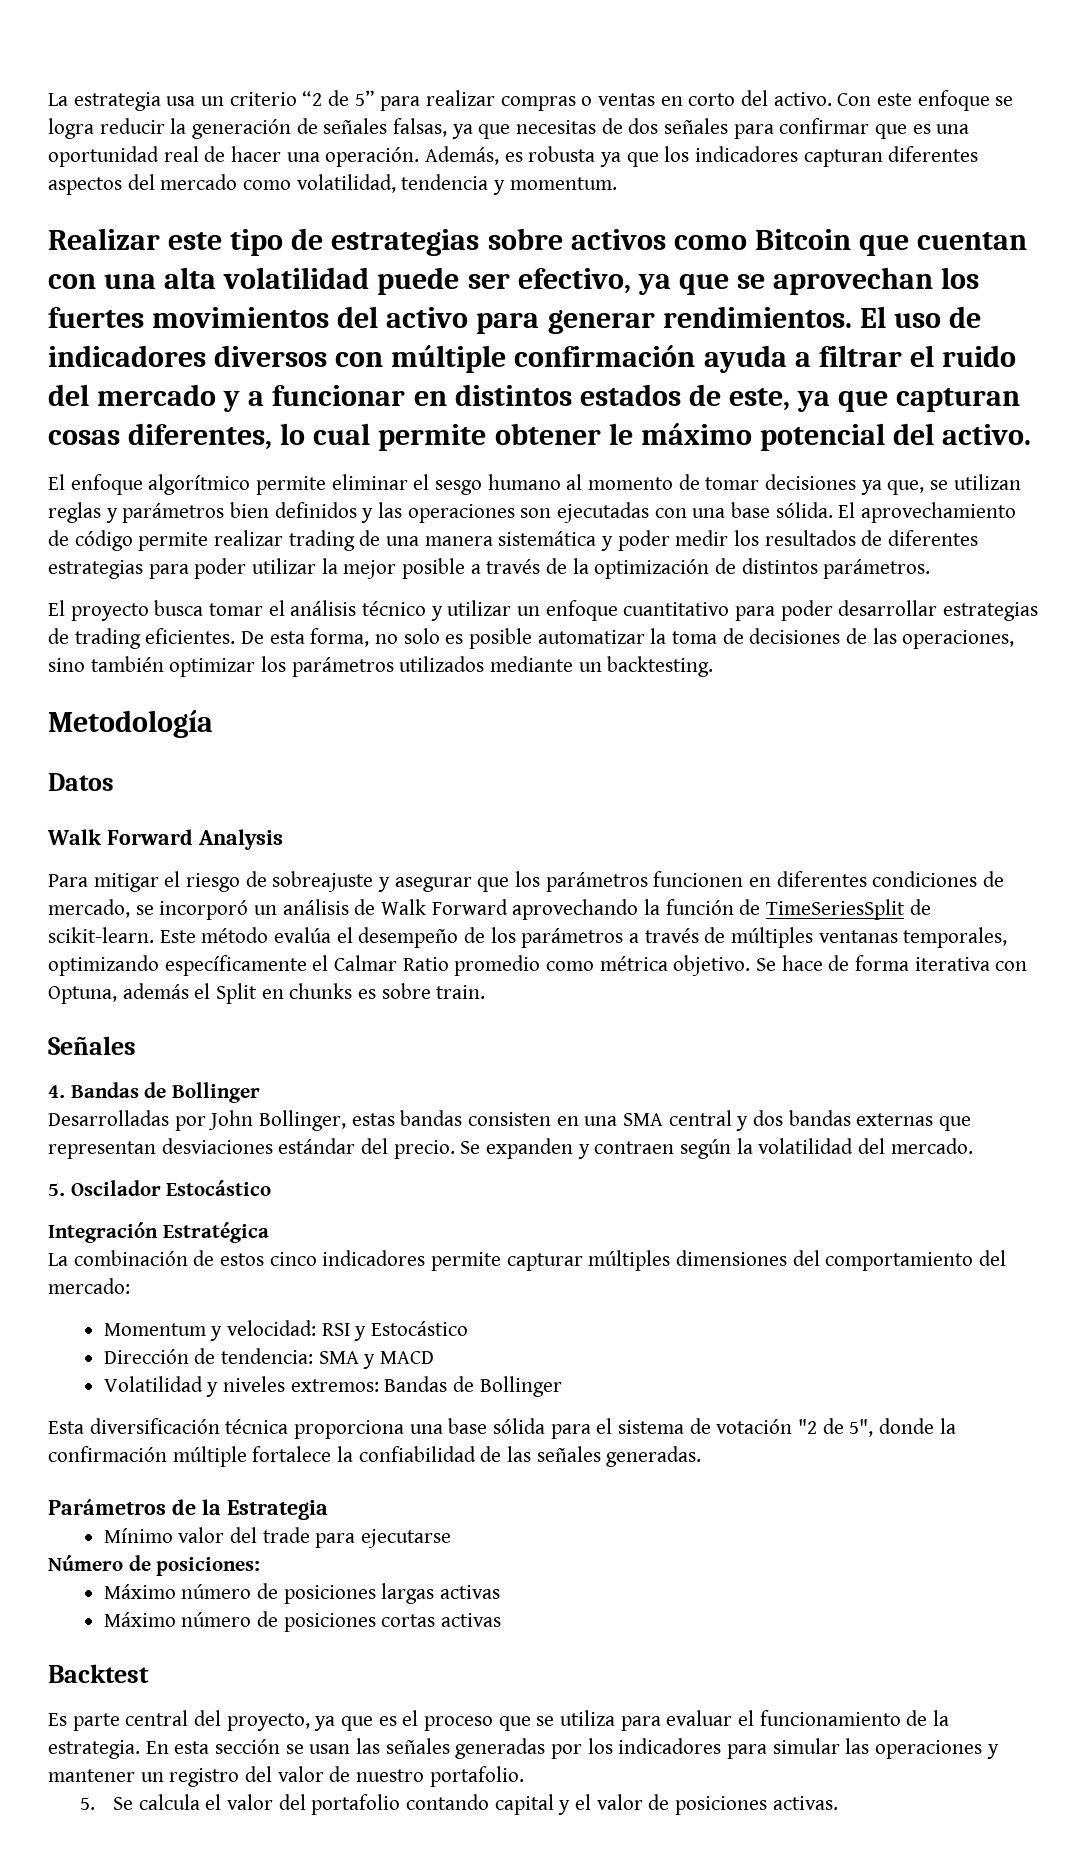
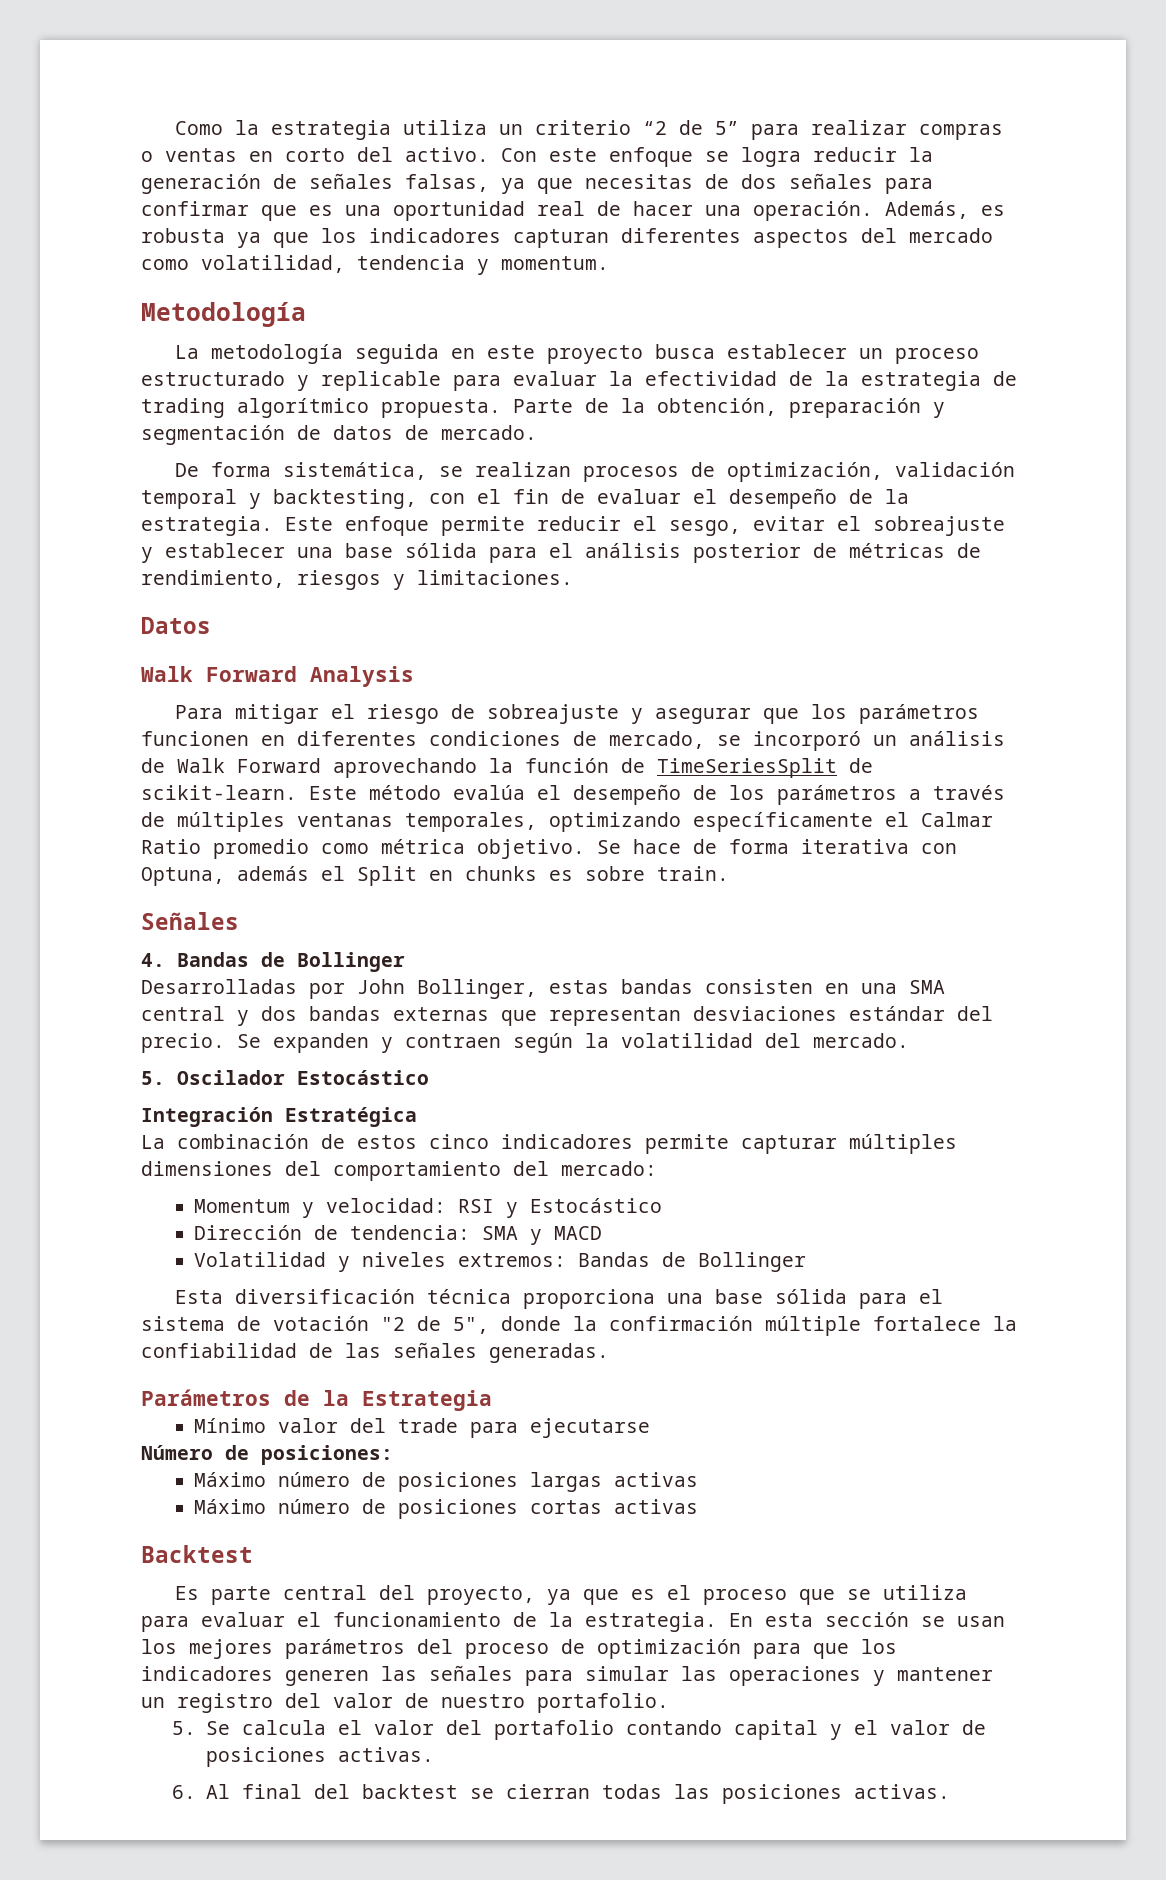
- La estrategia usa un criterio “2 de 5” para realizar compras o ventas en corto del activo.
+ Como la estrategia utiliza un criterio “2 de 5” para realizar compras o ventas en corto del activo.
- Realizar este tipo de estrategias sobre activos como Bitcoin que cuentan con una alta volatilidad puede ser efectivo, ya que se aprovechan los fuertes movimientos del activo para generar rendimientos. El uso de indicadores diversos con múltiple confirmación ayuda a filtrar el ruido del mercado y a funcionar en distintos estados de este, ya que capturan cosas diferentes, lo cual permite obtener le máximo potencial del activo.
- El enfoque algorítmico permite eliminar el sesgo humano al momento de tomar decisiones ya que, se utilizan reglas y parámetros bien definidos y las operaciones son ejecutadas con una base sólida. El aprovechamiento de código permite realizar trading de una manera sistemática y poder medir los resultados de diferentes estrategias para poder utilizar la mejor posible a través de la optimización de distintos parámetros.
- El proyecto busca tomar el análisis técnico y utilizar un enfoque cuantitativo para poder desarrollar estrategias de trading eficientes. De esta forma, no solo es posible automatizar la toma de decisiones de las operaciones, sino también optimizar los parámetros utilizados mediante un backtesting.
  Metodología
+ La metodología seguida en este proyecto busca establecer un proceso estructurado y replicable para evaluar la efectividad de la estrategia de trading algorítmico propuesta. Parte de la obtención, preparación y segmentación de datos de mercado.
+ De forma sistemática, se realizan procesos de optimización, validación temporal y backtesting, con el fin de evaluar el desempeño de la estrategia. Este enfoque permite reducir el sesgo, evitar el sobreajuste y establecer una base sólida para el análisis posterior de métricas de rendimiento, riesgos y limitaciones.
- En esta sección se usan las señales generadas por los indicadores para simular las operaciones y mantener un registro del valor de nuestro portafolio.
+ En esta sección se usan los mejores parámetros del proceso de optimización para que los indicadores generen las señales para simular las operaciones y mantener un registro del valor de nuestro portafolio.
+ 6. Al final del backtest se cierran todas las posiciones activas.

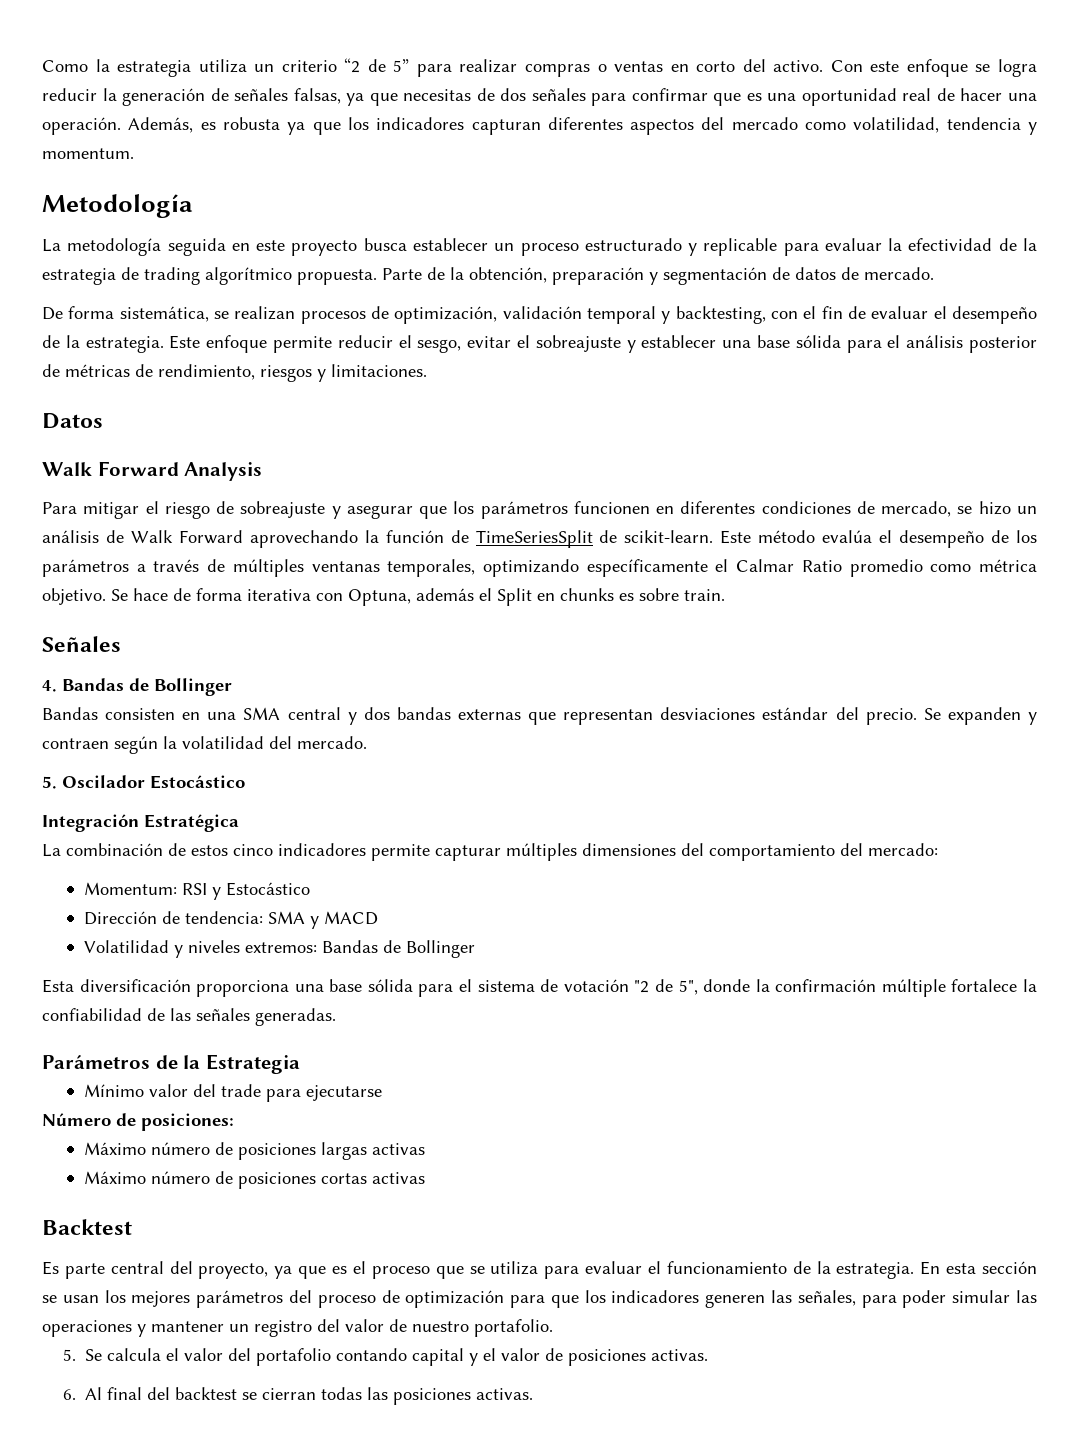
- Para mitigar el riesgo de sobreajuste y asegurar que los parámetros funcionen en diferentes condiciones de mercado, se incorporó un análisis de Walk Forward aprovechando la función de TimeSeriesSplit de scikit-learn.
+ Para mitigar el riesgo de sobreajuste y asegurar que los parámetros funcionen en diferentes condiciones de mercado, se hizo un análisis de Walk Forward aprovechando la función de TimeSeriesSplit de scikit-learn.
- Desarrolladas por John Bollinger, estas bandas consisten en una SMA central y dos bandas externas que representan desviaciones estándar del precio.
+ Bandas consisten en una SMA central y dos bandas externas que representan desviaciones estándar del precio.
- Momentum y velocidad: RSI y Estocástico
+ Momentum: RSI y Estocástico
- Esta diversificación técnica proporciona una base sólida para el sistema de votación "2 de 5", donde la confirmación múltiple fortalece la confiabilidad de las señales generadas.
+ Esta diversificación proporciona una base sólida para el sistema de votación "2 de 5", donde la confirmación múltiple fortalece la confiabilidad de las señales generadas.
- En esta sección se usan los mejores parámetros del proceso de optimización para que los indicadores generen las señales para simular las operaciones y mantener un registro del valor de nuestro portafolio.
+ En esta sección se usan los mejores parámetros del proceso de optimización para que los indicadores generen las señales, para poder simular las operaciones y mantener un registro del valor de nuestro portafolio.

